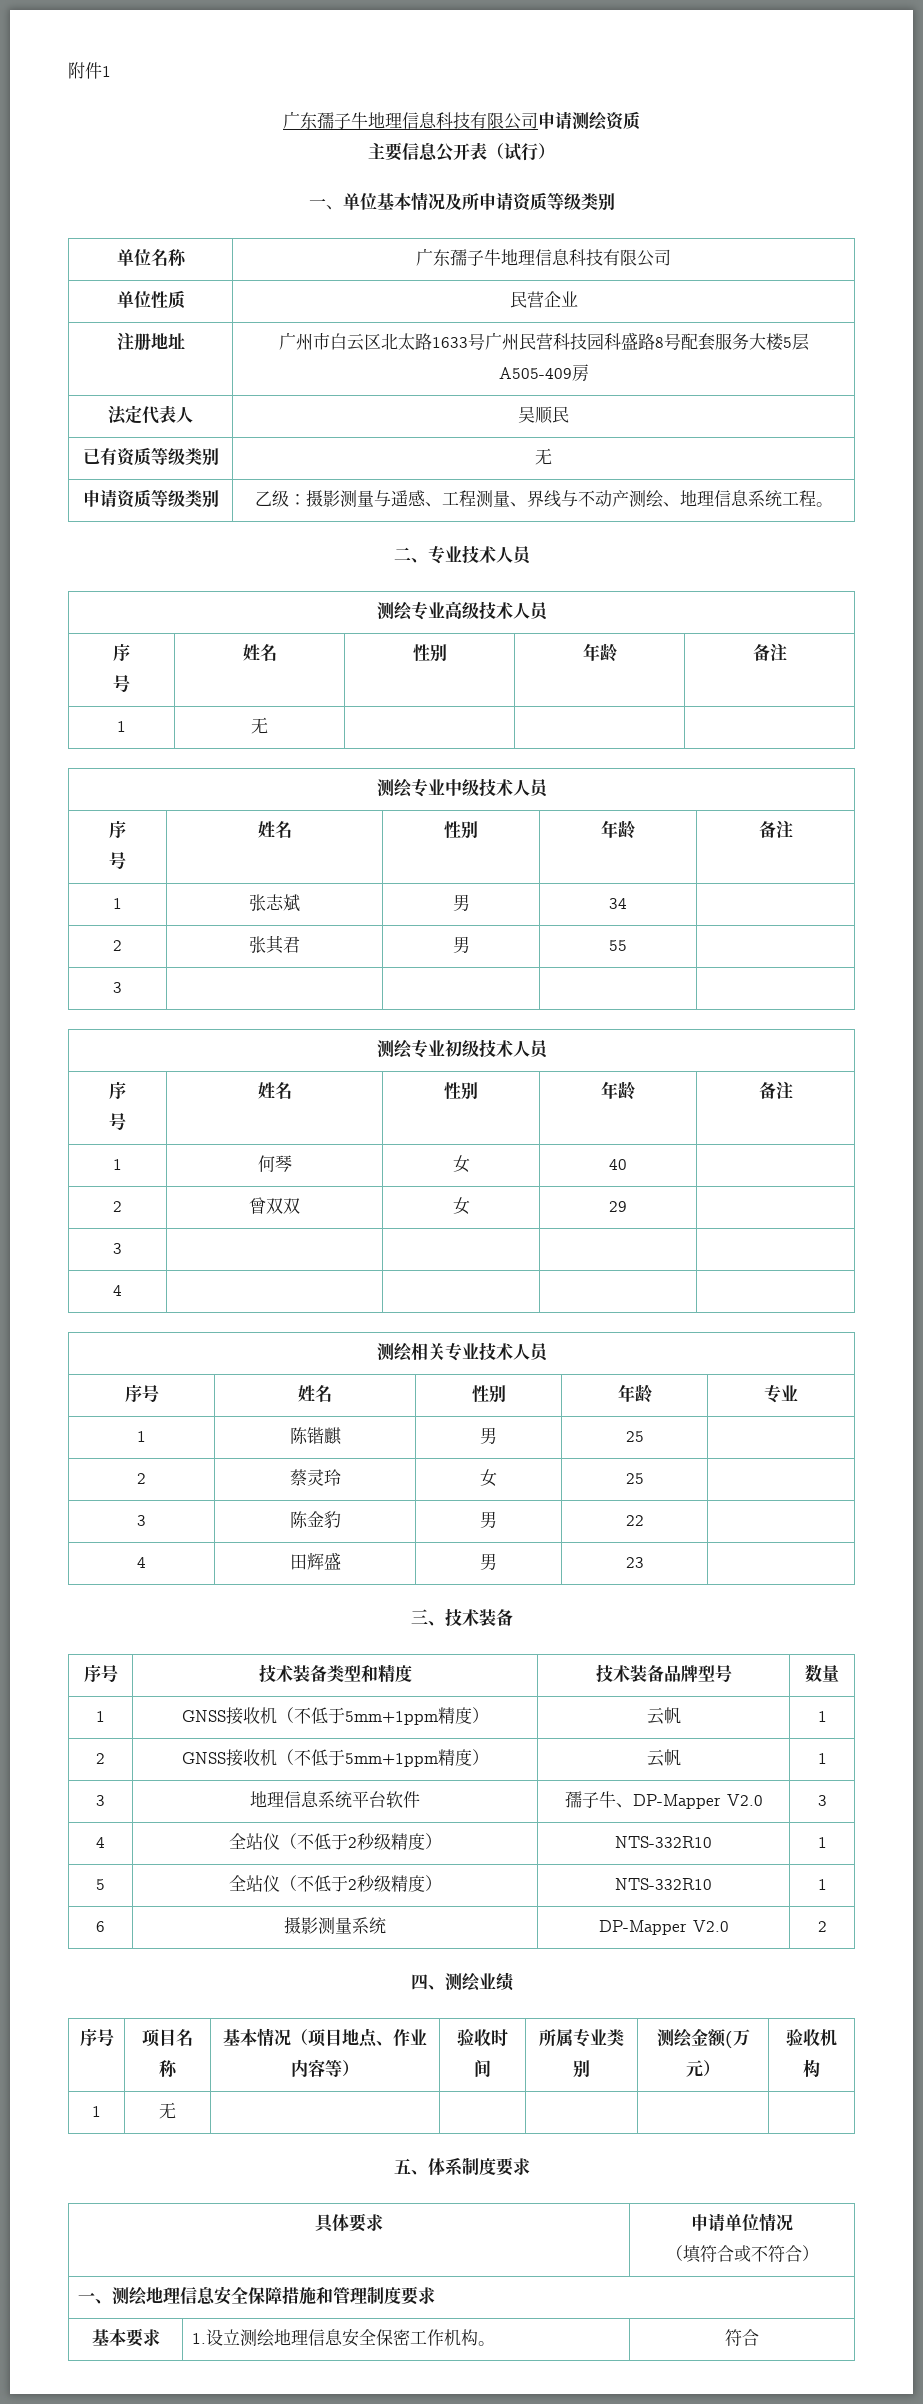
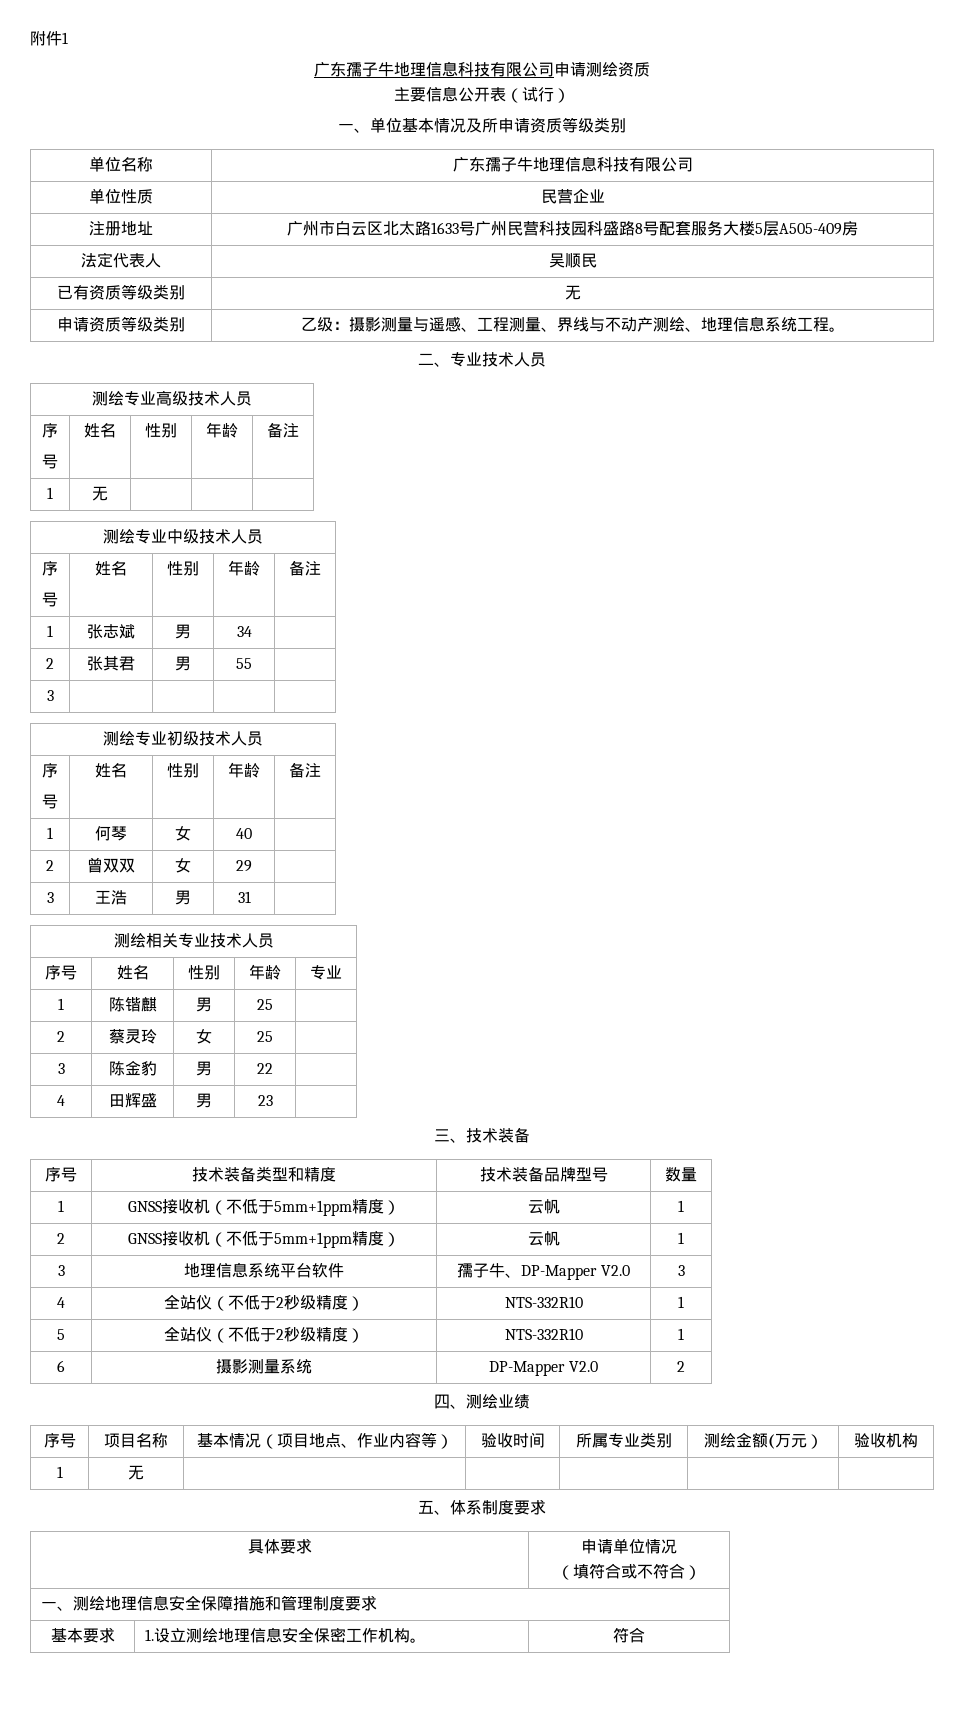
  2 | 曾双双 | 女 | 29 |
- 3 | | | |
- 4 | | | |
+ 3 | 王浩 | 男 | 31 |

